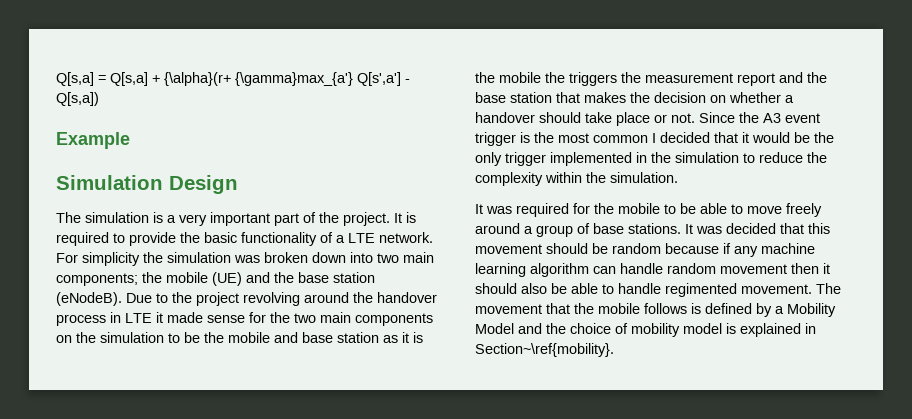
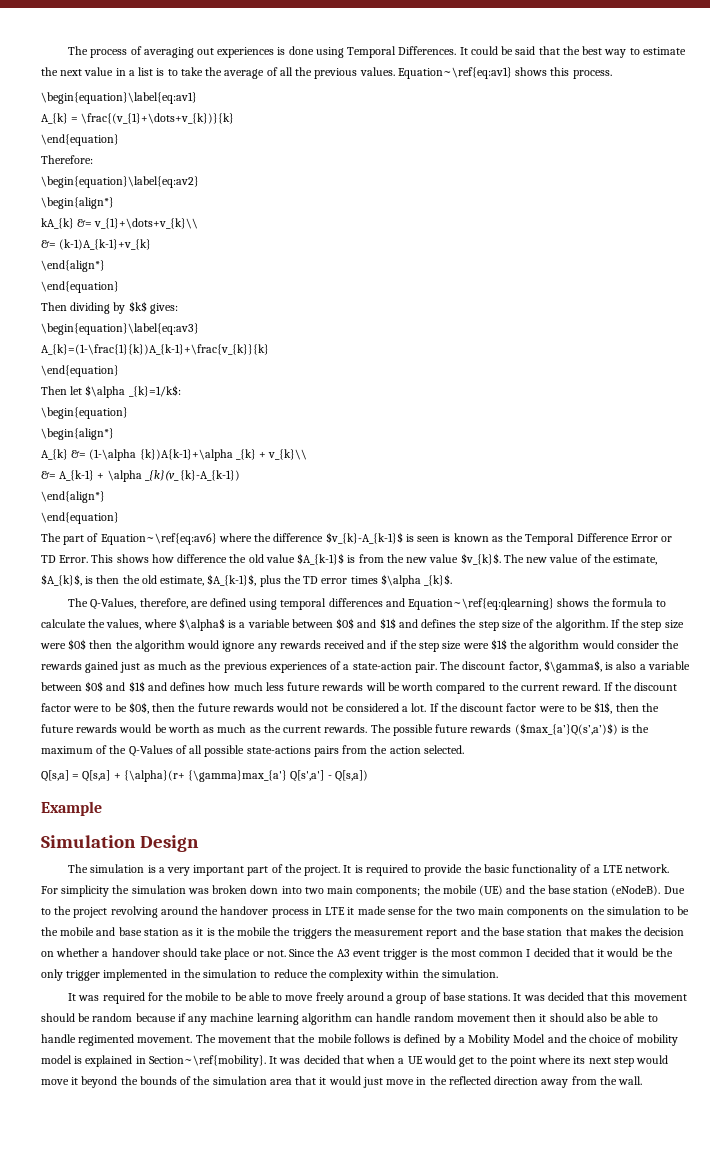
+ The process of averaging out experiences is done using Temporal Differences. It could be said that the best way to estimate the next value in a list is to take the average of all the previous values. Equation~\ref{eq:av1} shows this process.
+ \begin{equation}\label{eq:av1}
+ A_{k} = \frac{(v_{1}+\dots+v_{k})}{k}
+ \end{equation}
+ Therefore:
+ \begin{equation}\label{eq:av2}
+ \begin{align*}
+ kA_{k} &= v_{1}+\dots+v_{k}\\
+ &= (k-1)A_{k-1}+v_{k}
+ \end{align*}
+ \end{equation}
+ Then dividing by $k$ gives:
+ \begin{equation}\label{eq:av3}
+ A_{k}=(1-\frac{1}{k})A_{k-1}+\frac{v_{k}}{k}
+ \end{equation}
+ Then let $\alpha _{k}=1/k$:
+ \begin{equation}
+ \begin{align*}
+ A_{k} &= (1-\alpha {k})A{k-1}+\alpha _{k} + v_{k}\\
+ &= A_{k-1} + \alpha _{k}(v_{k}-A_{k-1})
+ \end{align*}
+ \end{equation}
+ The part of Equation~\ref{eq:av6} where the difference $v_{k}-A_{k-1}$ is seen is known as the Temporal Difference Error or TD Error. This shows how difference the old value $A_{k-1}$ is from the new value $v_{k}$. The new value of the estimate, $A_{k}$, is then the old estimate, $A_{k-1}$, plus the TD error times $\alpha _{k}$.
+ The Q-Values, therefore, are defined using temporal differences and Equation~\ref{eq:qlearning} shows the formula to calculate the values, where $\alpha$ is a variable between $0$ and $1$ and defines the step size of the algorithm. If the step size were $0$ then the algorithm would ignore any rewards received and if the step size were $1$ the algorithm would consider the rewards gained just as much as the previous experiences of a state-action pair. The discount factor, $\gamma$, is also a variable between $0$ and $1$ and defines how much less future rewards will be worth compared to the current reward. If the discount factor were to be $0$, then the future rewards would not be considered a lot. If the discount factor were to be $1$, then the future rewards would be worth as much as the current rewards. The possible future rewards ($max_{a’}Q(s’,a’)$) is the maximum of the Q-Values of all possible state-actions pairs from the action selected.
+ It was decided that when a UE would get to the point where its next step would move it beyond the bounds of the simulation area that it would just move in the reflected direction away from the wall.

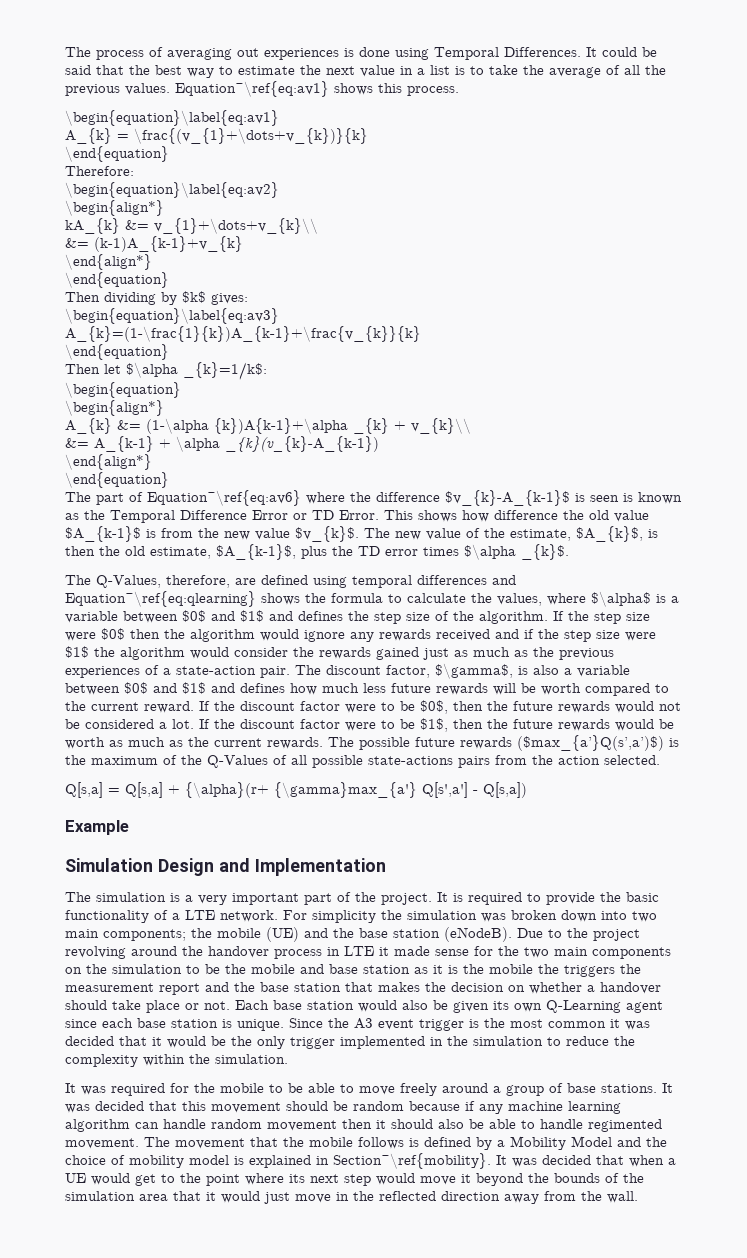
- Simulation Design
+ Simulation Design and Implementation
+ Each base station would also be given its own Q-Learning agent since each base station is unique.
- Since the A3 event trigger is the most common I decided that it would be the only trigger implemented in the simulation to reduce the complexity within the simulation.
+ Since the A3 event trigger is the most common it was decided that it would be the only trigger implemented in the simulation to reduce the complexity within the simulation.

